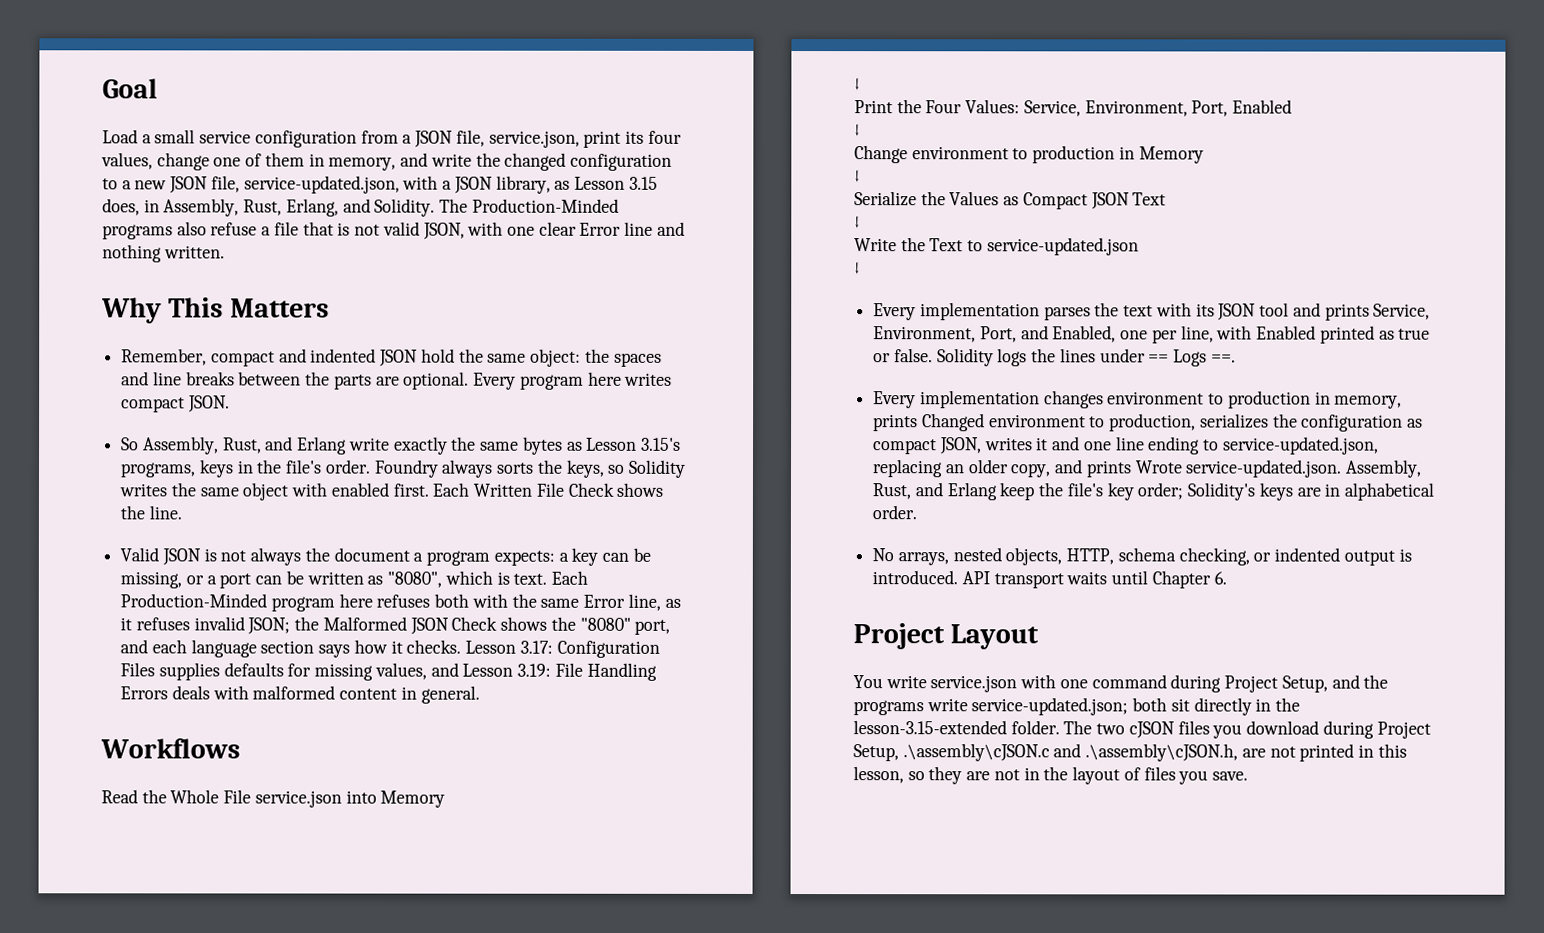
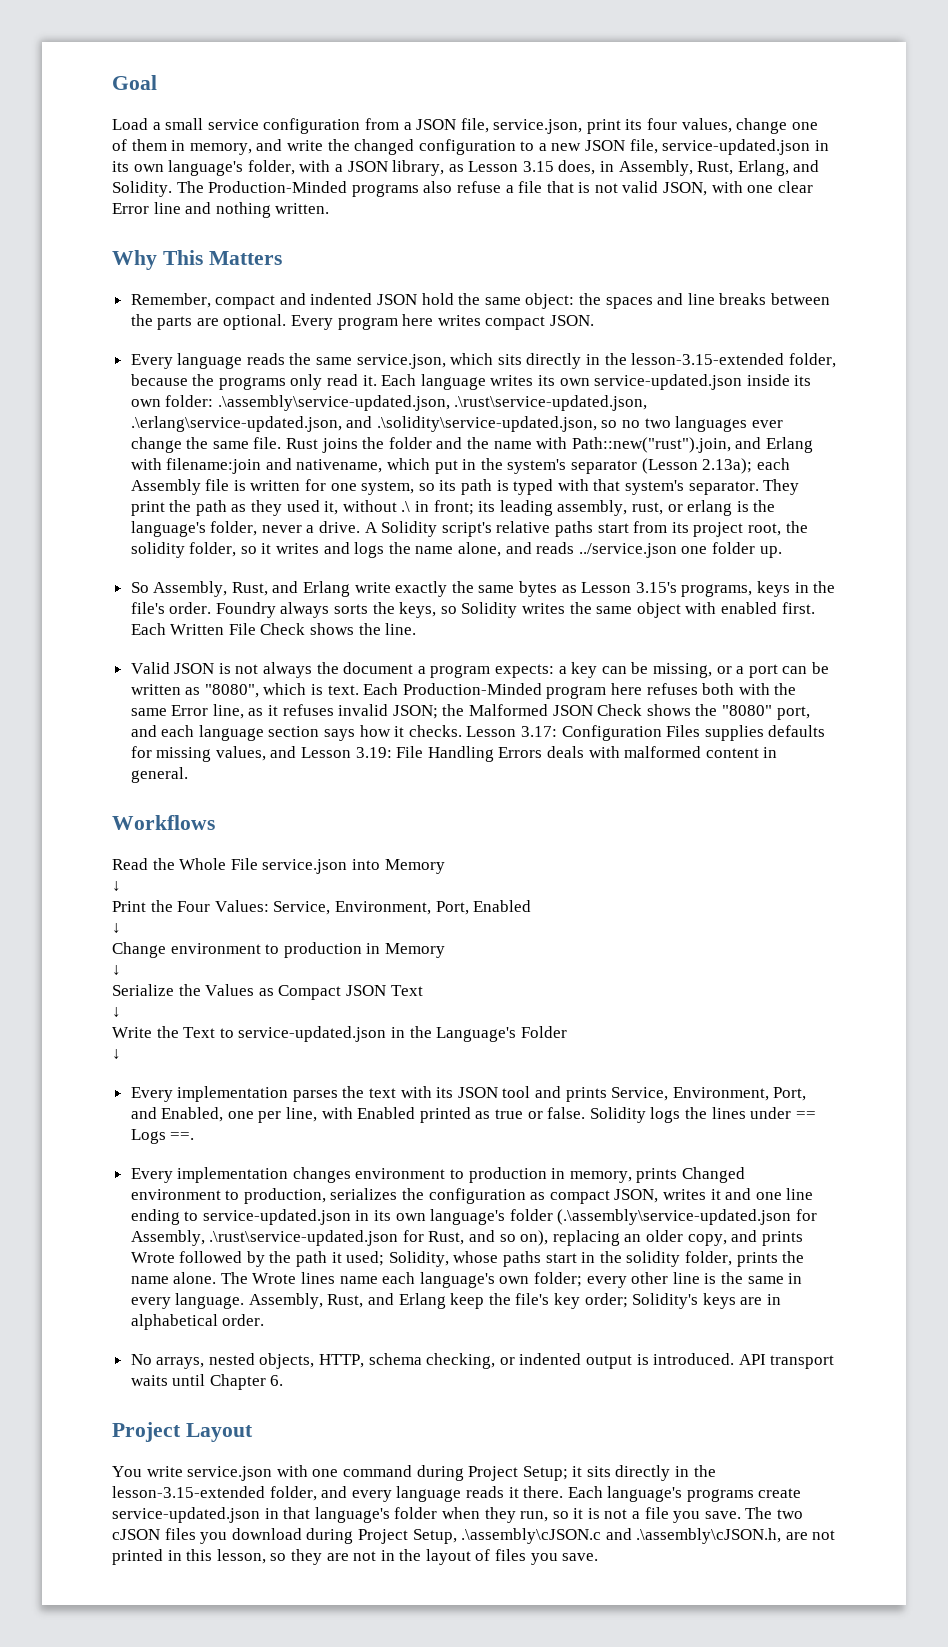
- Load a small service configuration from a JSON file, service.json, print its four values, change one of them in memory, and write the changed configuration to a new JSON file, service-updated.json, with a JSON library, as Lesson 3.15 does, in Assembly, Rust, Erlang, and Solidity.
+ Load a small service configuration from a JSON file, service.json, print its four values, change one of them in memory, and write the changed configuration to a new JSON file, service-updated.json in its own language's folder, with a JSON library, as Lesson 3.15 does, in Assembly, Rust, Erlang, and Solidity.
+ Every language reads the same service.json, which sits directly in the lesson-3.15-extended folder, because the programs only read it. Each language writes its own service-updated.json inside its own folder: .\assembly\service-updated.json, .\rust\service-updated.json, .\erlang\service-updated.json, and .\solidity\service-updated.json, so no two languages ever change the same file. Rust joins the folder and the name with Path::new("rust").join, and Erlang with filename:join and nativename, which put in the system's separator (Lesson 2.13a); each Assembly file is written for one system, so its path is typed with that system's separator. They print the path as they used it, without .\ in front; its leading assembly, rust, or erlang is the language's folder, never a drive. A Solidity script's relative paths start from its project root, the solidity folder, so it writes and logs the name alone, and reads ../service.json one folder up.
- Write the Text to service-updated.json
+ Write the Text to service-updated.json in the Language's Folder
- Every implementation changes environment to production in memory, prints Changed environment to production, serializes the configuration as compact JSON, writes it and one line ending to service-updated.json, replacing an older copy, and prints Wrote service-updated.json. Assembly, Rust, and Erlang keep the file's key order; Solidity's keys are in alphabetical order.
+ Every implementation changes environment to production in memory, prints Changed environment to production, serializes the configuration as compact JSON, writes it and one line ending to service-updated.json in its own language's folder (.\assembly\service-updated.json for Assembly, .\rust\service-updated.json for Rust, and so on), replacing an older copy, and prints Wrote followed by the path it used; Solidity, whose paths start in the solidity folder, prints the name alone. The Wrote lines name each language's own folder; every other line is the same in every language. Assembly, Rust, and Erlang keep the file's key order; Solidity's keys are in alphabetical order.
- You write service.json with one command during Project Setup, and the programs write service-updated.json; both sit directly in the lesson-3.15-extended folder.
+ You write service.json with one command during Project Setup; it sits directly in the lesson-3.15-extended folder, and every language reads it there. Each language's programs create service-updated.json in that language's folder when they run, so it is not a file you save.

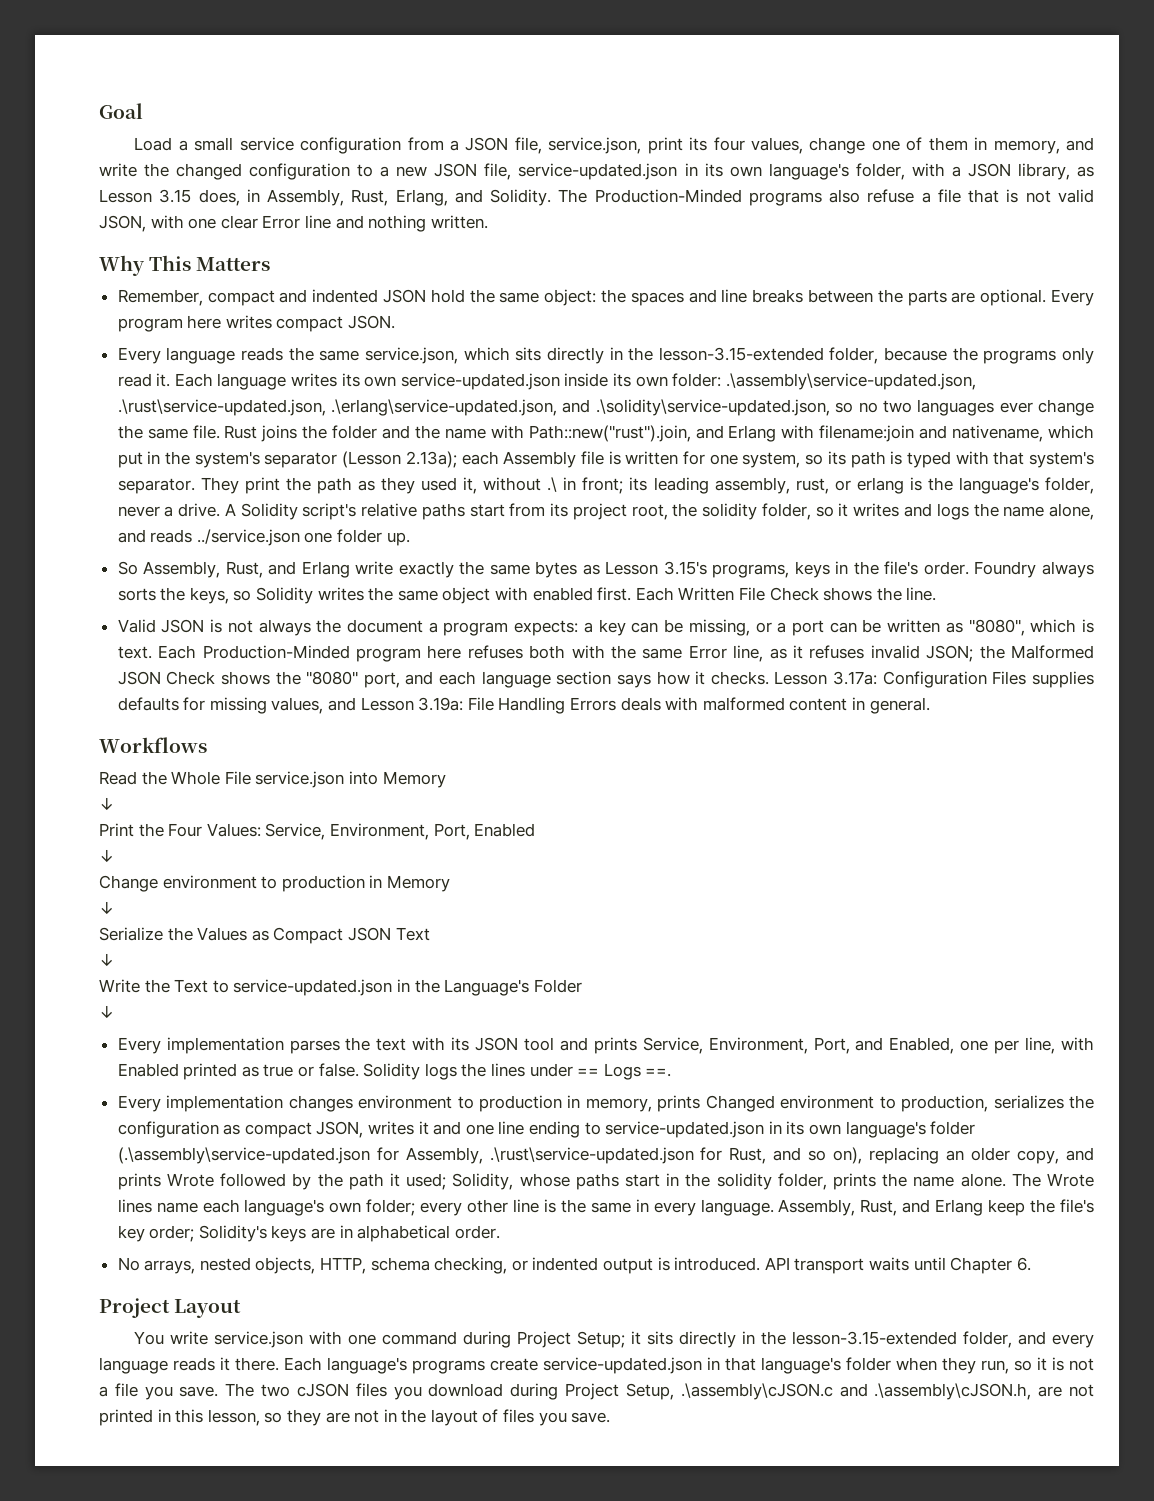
- Lesson 3.17: Configuration Files supplies defaults for missing values, and Lesson 3.19: File Handling Errors deals with malformed content in general.
+ Lesson 3.17a: Configuration Files supplies defaults for missing values, and Lesson 3.19a: File Handling Errors deals with malformed content in general.

